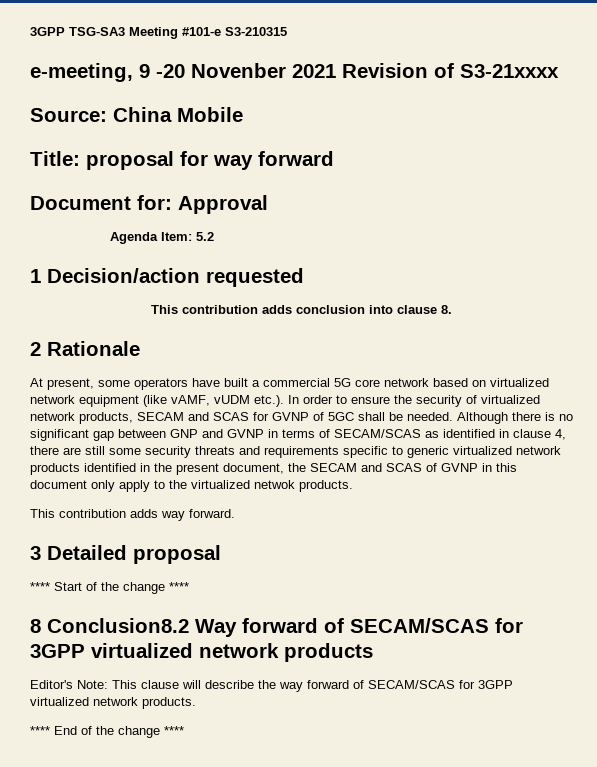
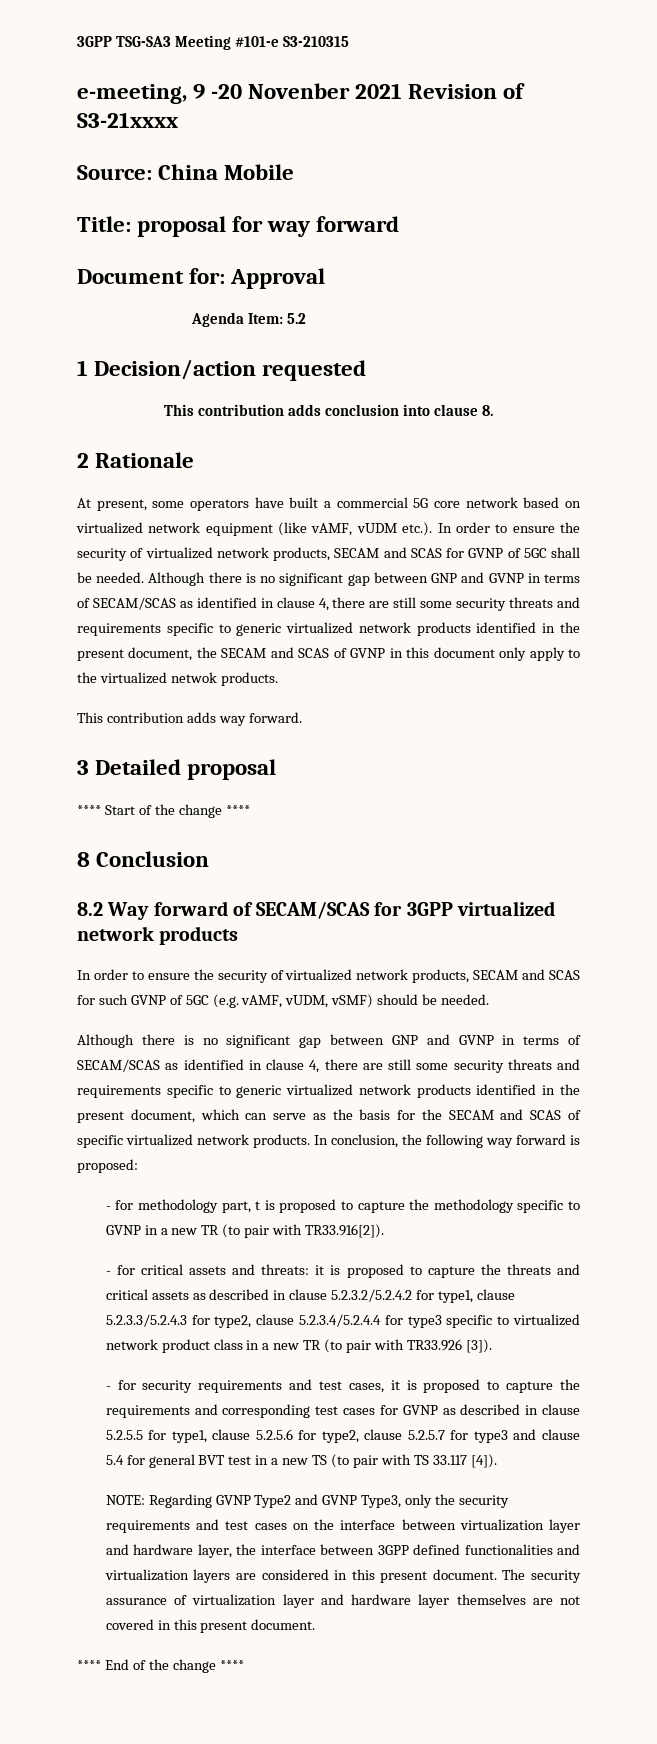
- 8 Conclusion8.2 Way forward of SECAM/SCAS for 3GPP virtualized network products
+ 8 Conclusion
+ 8.2 Way forward of SECAM/SCAS for 3GPP virtualized network products
- Editor's Note: This clause will describe the way forward of SECAM/SCAS for 3GPP virtualized network products.
+ In order to ensure the security of virtualized network products, SECAM and SCAS for such GVNP of 5GC (e.g. vAMF, vUDM, vSMF) should be needed.
+ Although there is no significant gap between GNP and GVNP in terms of SECAM/SCAS as identified in clause 4, there are still some security threats and requirements specific to generic virtualized network products identified in the present document, which can serve as the basis for the SECAM and SCAS of specific virtualized network products. In conclusion, the following way forward is proposed:
+ - for methodology part, t is proposed to capture the methodology specific to GVNP in a new TR (to pair with TR33.916[2]).
+ - for critical assets and threats: it is proposed to capture the threats and critical assets as described in clause 5.2.3.2/5.2.4.2 for type1, clause 5.2.3.3/5.2.4.3 for type2, clause 5.2.3.4/5.2.4.4 for type3 specific to virtualized network product class in a new TR (to pair with TR33.926 [3]).
+ - for security requirements and test cases, it is proposed to capture the requirements and corresponding test cases for GVNP as described in clause 5.2.5.5 for type1, clause 5.2.5.6 for type2, clause 5.2.5.7 for type3 and clause 5.4 for general BVT test in a new TS (to pair with TS 33.117 [4]).
+ NOTE: Regarding GVNP Type2 and GVNP Type3, only the security requirements and test cases on the interface between virtualization layer and hardware layer, the interface between 3GPP defined functionalities and virtualization layers are considered in this present document. The security assurance of virtualization layer and hardware layer themselves are not covered in this present document.

